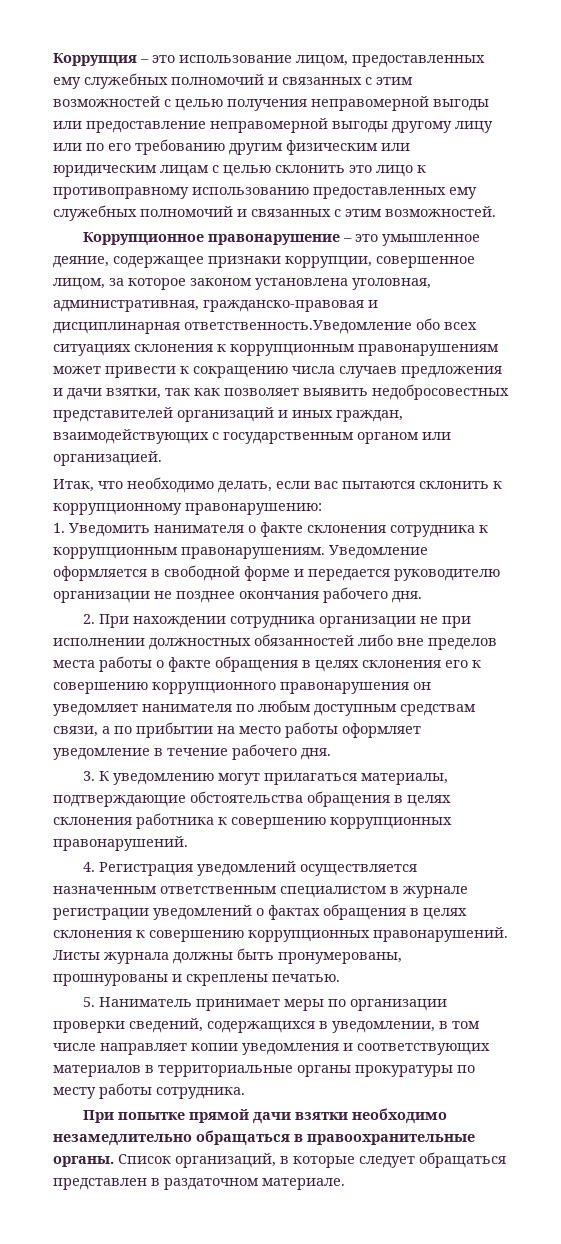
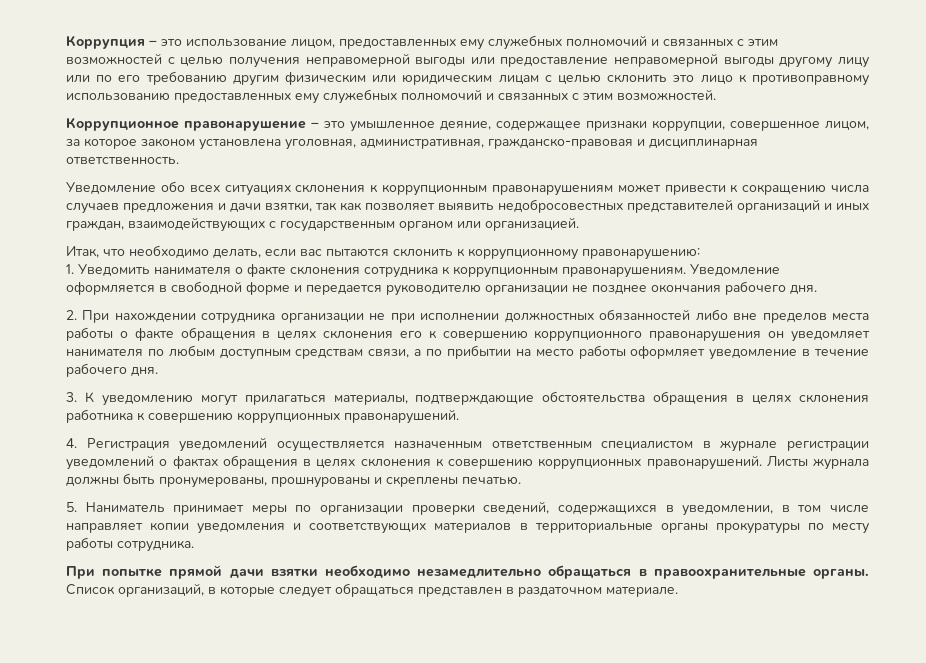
- Коррупционное правонарушение – это умышленное деяние, содержащее признаки коррупции, совершенное лицом, за которое законом установлена уголовная, административная, гражданско-правовая и дисциплинарная ответственность.Уведомление обо всех ситуациях склонения к коррупционным правонарушениям может привести к сокращению числа случаев предложения и дачи взятки, так как позволяет выявить недобросовестных представителей организаций и иных граждан, взаимодействующих с государственным органом или организацией.
+ Коррупционное правонарушение – это умышленное деяние, содержащее признаки коррупции, совершенное лицом, за которое законом установлена уголовная, административная, гражданско-правовая и дисциплинарная ответственность.
+ Уведомление обо всех ситуациях склонения к коррупционным правонарушениям может привести к сокращению числа случаев предложения и дачи взятки, так как позволяет выявить недобросовестных представителей организаций и иных граждан, взаимодействующих с государственным органом или организацией.

